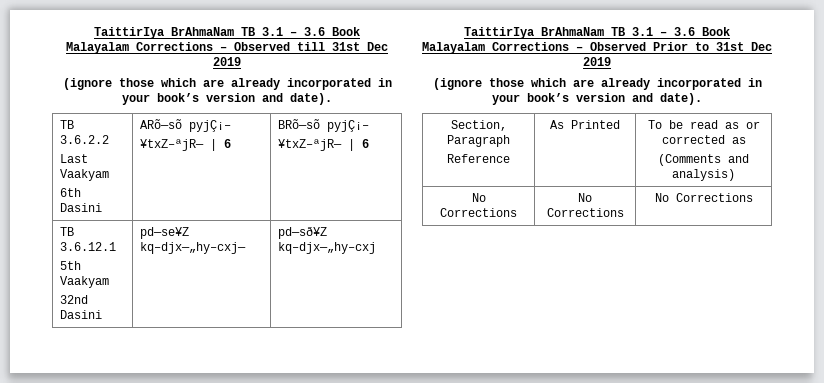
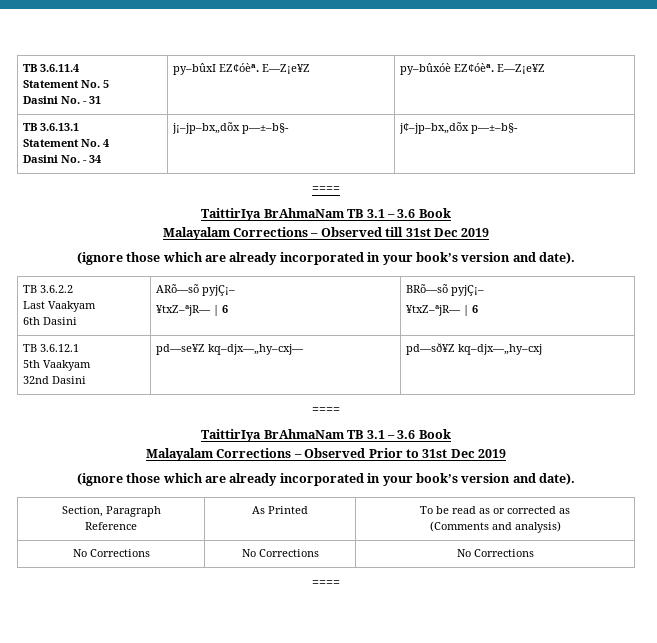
+ TB 3.6.11.4
+ Statement No. 5
+ Dasini No. - 31 | py–bûxI EZ¢óèª. E—Z¡e¥Z | py–bûxóè EZ¢óèª. E—Z¡e¥Z
+ TB 3.6.13.1
+ Statement No. 4
+ Dasini No. - 34 | j¡–jp–bx„dõx p—±–b§- | j¢–jp–bx„dõx p—±–b§-
+ ====
  TB 3.6.12.1
  5th Vaakyam
  32nd Dasini | pd—se¥Z kq–djx—„hy–cxj— | pd—sð¥Z kq–djx—„hy–cxj
+ ====
  No Corrections | No Corrections | No Corrections
+ ====

